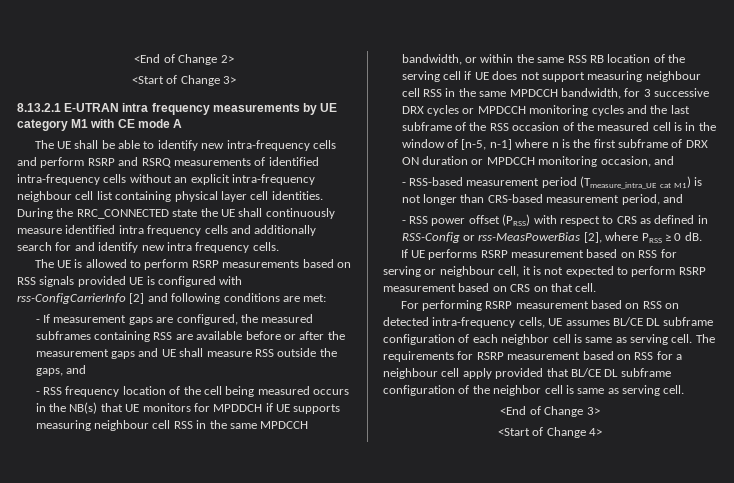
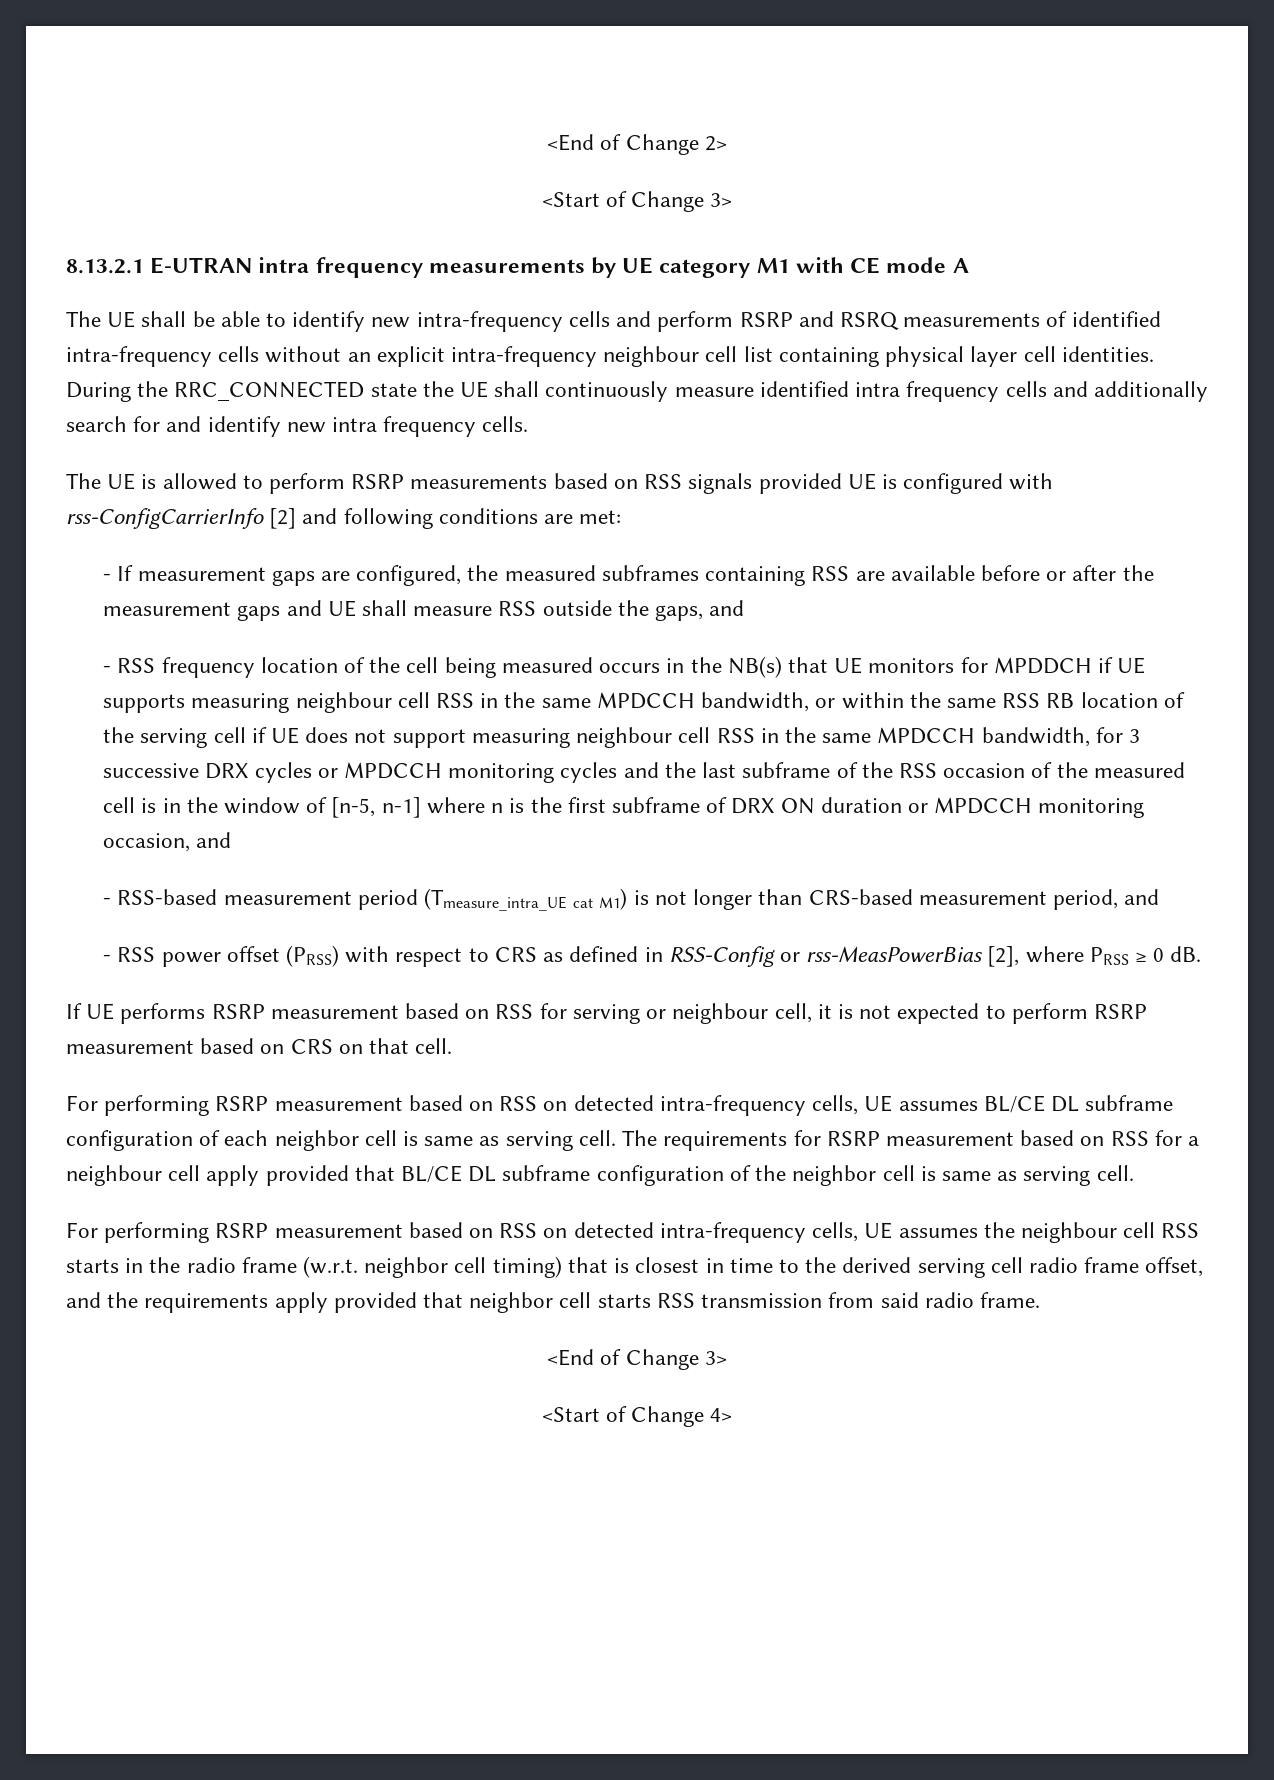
+ For performing RSRP measurement based on RSS on detected intra-frequency cells, UE assumes the neighbour cell RSS starts in the radio frame (w.r.t. neighbor cell timing) that is closest in time to the derived serving cell radio frame offset, and the requirements apply provided that neighbor cell starts RSS transmission from said radio frame.

